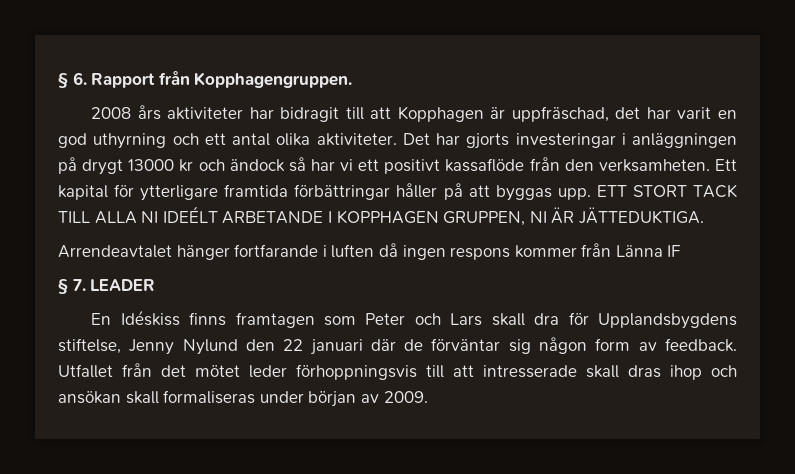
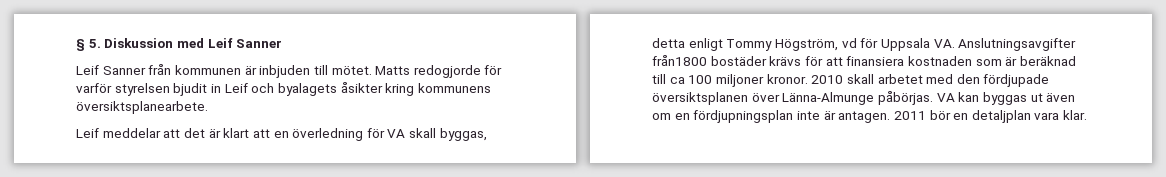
- § 6. Rapport från Kopphagengruppen.
- 2008 års aktiviteter har bidragit till att Kopphagen är uppfräschad, det har varit en god uthyrning och ett antal olika aktiviteter. Det har gjorts investeringar i anläggningen på drygt 13000 kr och ändock så har vi ett positivt kassaflöde från den verksamheten. Ett kapital för ytterligare framtida förbättringar håller på att byggas upp. ETT STORT TACK TILL ALLA NI IDEÉLT ARBETANDE I KOPPHAGEN GRUPPEN, NI ÄR JÄTTEDUKTIGA.
- Arrendeavtalet hänger fortfarande i luften då ingen respons kommer från Länna IF
- § 7. LEADER
- En Idéskiss finns framtagen som Peter och Lars skall dra för Upplandsbygdens stiftelse, Jenny Nylund den 22 januari där de förväntar sig någon form av feedback. Utfallet från det mötet leder förhoppningsvis till att intresserade skall dras ihop och ansökan skall formaliseras under början av 2009.
+ § 5. Diskussion med Leif Sanner
+ Leif Sanner från kommunen är inbjuden till mötet. Matts redogjorde för varför styrelsen bjudit in Leif och byalagets åsikter kring kommunens översiktsplanearbete.
+ Leif meddelar att det är klart att en överledning för VA skall byggas, detta enligt Tommy Högström, vd för Uppsala VA. Anslutningsavgifter från1800 bostäder krävs för att finansiera kostnaden som är beräknad till ca 100 miljoner kronor. 2010 skall arbetet med den fördjupade översiktsplanen över Länna-Almunge påbörjas. VA kan byggas ut även om en fördjupningsplan inte är antagen. 2011 bör en detaljplan vara klar.

